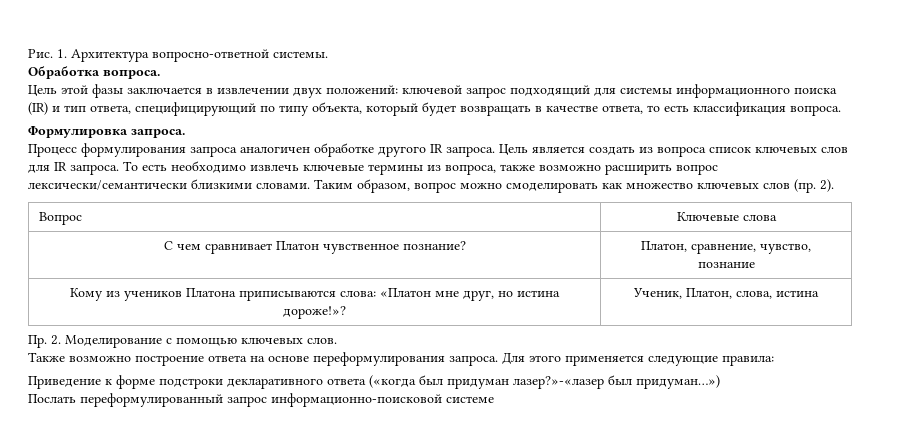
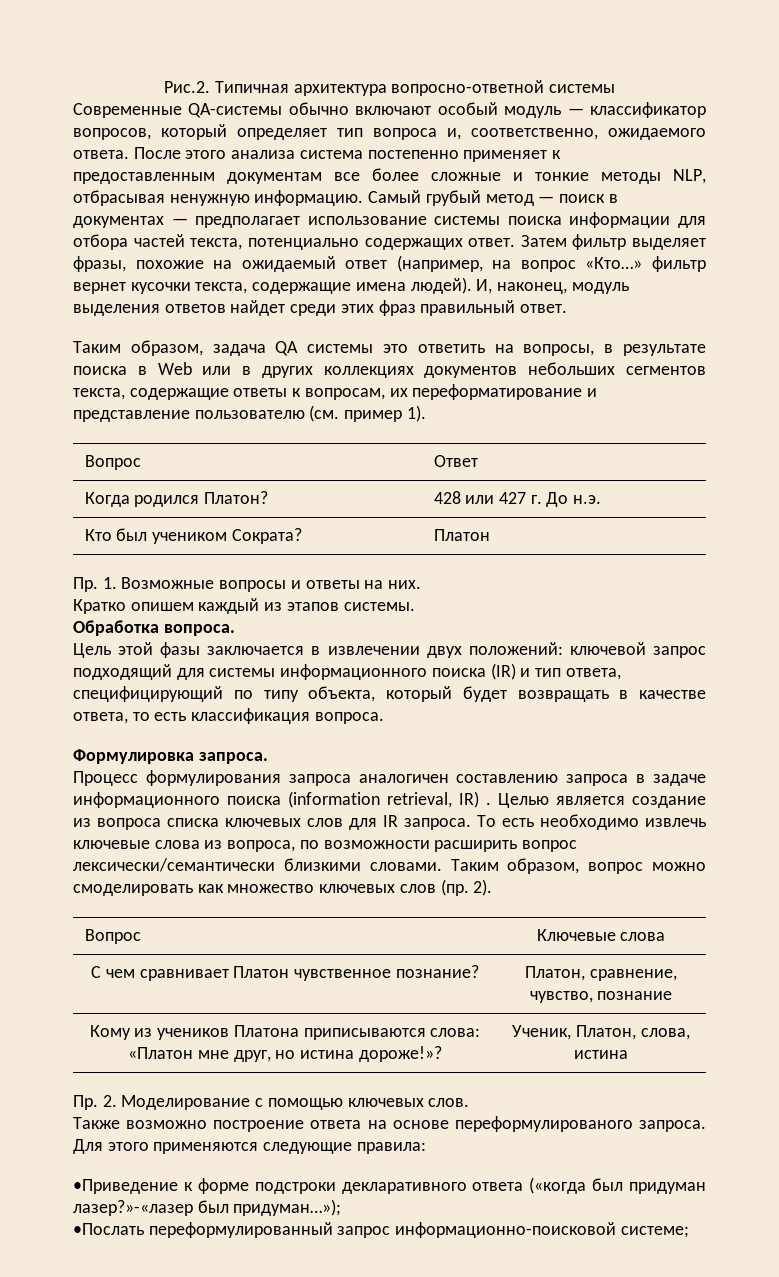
- Рис. 1. Архитектура вопросно-ответной системы.
+ Рис.2. Типичная архитектура вопросно-ответной системы
+ Современные QA-системы обычно включают особый модуль — классификатор вопросов, который определяет тип вопроса и, соответственно, ожидаемого ответа. После этого анализа система постепенно применяет к предоставленным документам все более сложные и тонкие методы NLP, отбрасывая ненужную информацию. Самый грубый метод — поиск в документах — предполагает использование системы поиска информации для отбора частей текста, потенциально содержащих ответ. Затем фильтр выделяет фразы, похожие на ожидаемый ответ (например, на вопрос «Кто…» фильтр вернет кусочки текста, содержащие имена людей). И, наконец, модуль выделения ответов найдет среди этих фраз правильный ответ.
+ Таким образом, задача QA системы это ответить на вопросы, в результате поиска в Web или в других коллекциях документов небольших сегментов текста, содержащие ответы к вопросам, их переформатирование и представление пользователю (см. пример 1).
+ Вопрос | Ответ
+ Когда родился Платон? | 428 или 427 г. До н.э.
+ Кто был учеником Сократа? | Платон
+ Пр. 1. Возможные вопросы и ответы на них.
+ Кратко опишем каждый из этапов системы.
- Процесс формулирования запроса аналогичен обработке другого IR запроса. Цель является создать из вопроса список ключевых слов для IR запроса.
+ Процесс формулирования запроса аналогичен составлению запроса в задаче информационного поиска (information retrieval, IR) . Целью является создание из вопроса списка ключевых слов для IR запроса.
- То есть необходимо извлечь ключевые термины из вопроса, также возможно расширить вопрос лексически/семантически близкими словами.
+ То есть необходимо извлечь ключевые слова из вопроса, по возможности расширить вопрос лексически/семантически близкими словами.
- Также возможно построение ответа на основе переформулирования запроса.
+ Также возможно построение ответа на основе переформулированого запроса.
- Для этого применяется следующие правила:
+ Для этого применяются следующие правила:
- Приведение к форме подстроки декларативного ответа («когда был придуман лазер?»-«лазер был придуман…»)
- Послать переформулированный запрос информационно-поисковой системе
+ •Приведение к форме подстроки декларативного ответа («когда был придуман лазер?»-«лазер был придуман…»);
+ •Послать переформулированный запрос информационно-поисковой системе;

